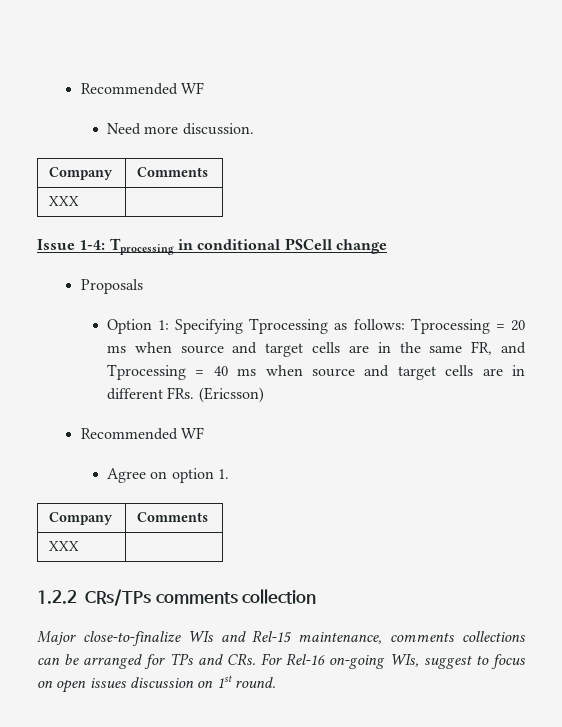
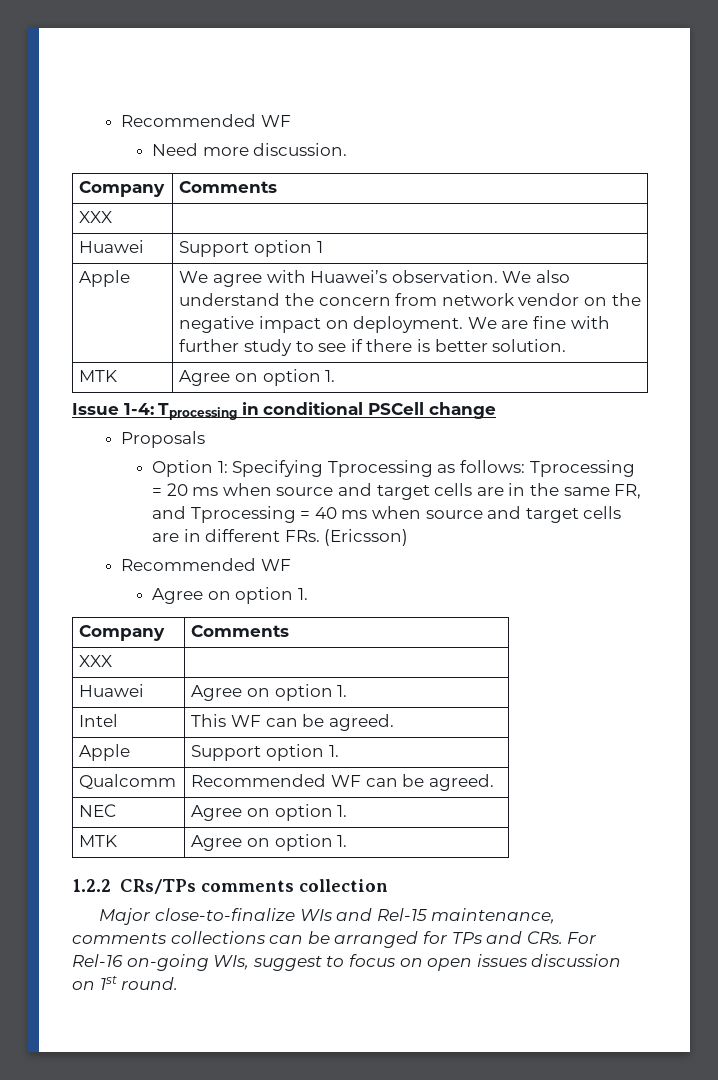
+ Huawei | Support option 1
+ Apple | We agree with Huawei’s observation. We also understand the concern from network vendor on the negative impact on deployment. We are fine with further study to see if there is better solution.
+ MTK | Agree on option 1.
+ Huawei | Agree on option 1.
+ Intel | This WF can be agreed.
+ Apple | Support option 1.
+ Qualcomm | Recommended WF can be agreed.
+ NEC | Agree on option 1.
+ MTK | Agree on option 1.

